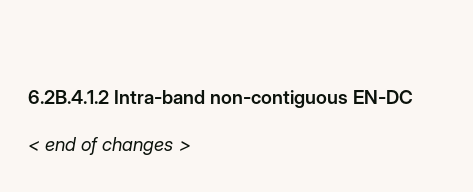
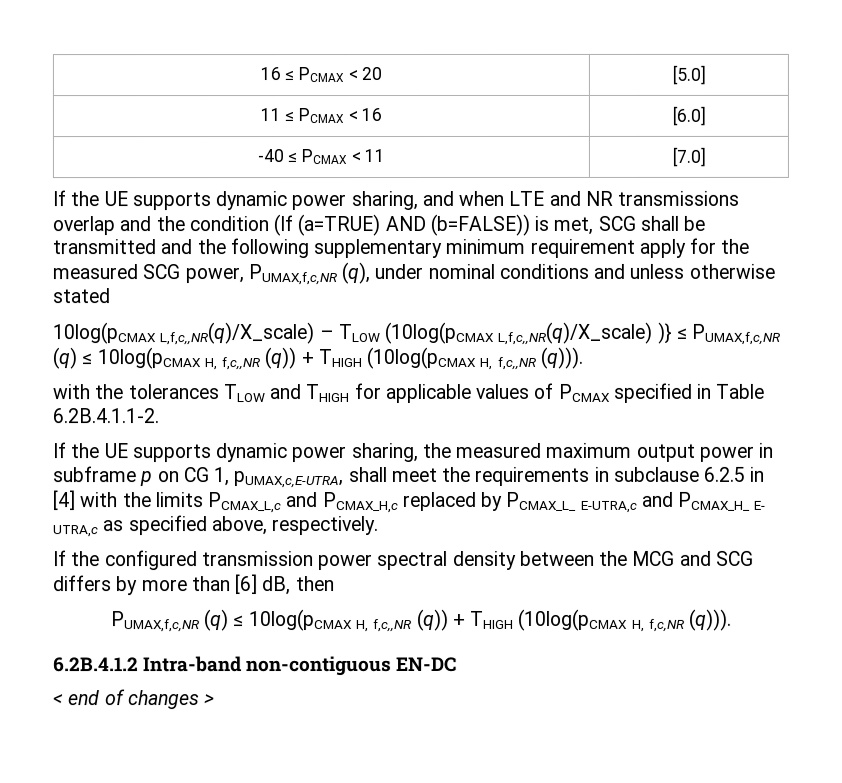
+ 16 ≤ PCMAX < 20 | [5.0]
+ 11 ≤ PCMAX < 16 | [6.0]
+ -40 ≤ PCMAX < 11 | [7.0]
+ If the UE supports dynamic power sharing, and when LTE and NR transmissions overlap and the condition (If (a=TRUE) AND (b=FALSE)) is met, SCG shall be transmitted and the following supplementary minimum requirement apply for the measured SCG power, PUMAX,f,c,NR (q), under nominal conditions and unless otherwise stated
+ 10log(pCMAX L,f,c,,NR(q)/X_scale) – TLOW (10log(pCMAX L,f,c,,NR(q)/X_scale) )} ≤ PUMAX,f,c,NR (q) ≤ 10log(pCMAX H, f,c,,NR (q)) + THIGH (10log(pCMAX H, f,c,,NR (q))).
+ with the tolerances TLOW and THIGH for applicable values of PCMAX specified in Table 6.2B.4.1.1-2.
+ If the UE supports dynamic power sharing, the measured maximum output power in subframe p on CG 1, pUMAX,c,E-UTRA, shall meet the requirements in subclause 6.2.5 in [4] with the limits PCMAX_L,c and PCMAX_H,c replaced by PCMAX_L_ E-UTRA,c and PCMAX_H_ E- UTRA,c as specified above, respectively.
+ If the configured transmission power spectral density between the MCG and SCG differs by more than [6] dB, then
+ PUMAX,f,c,NR (q) ≤ 10log(pCMAX H, f,c,,NR (q)) + THIGH (10log(pCMAX H, f,c,NR (q))).

